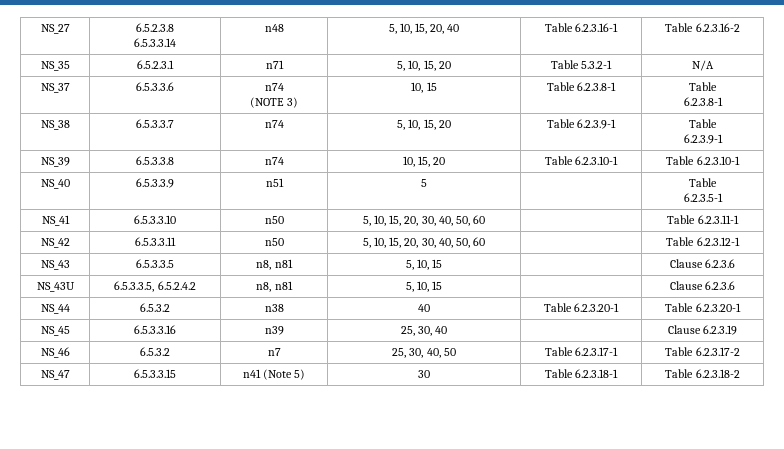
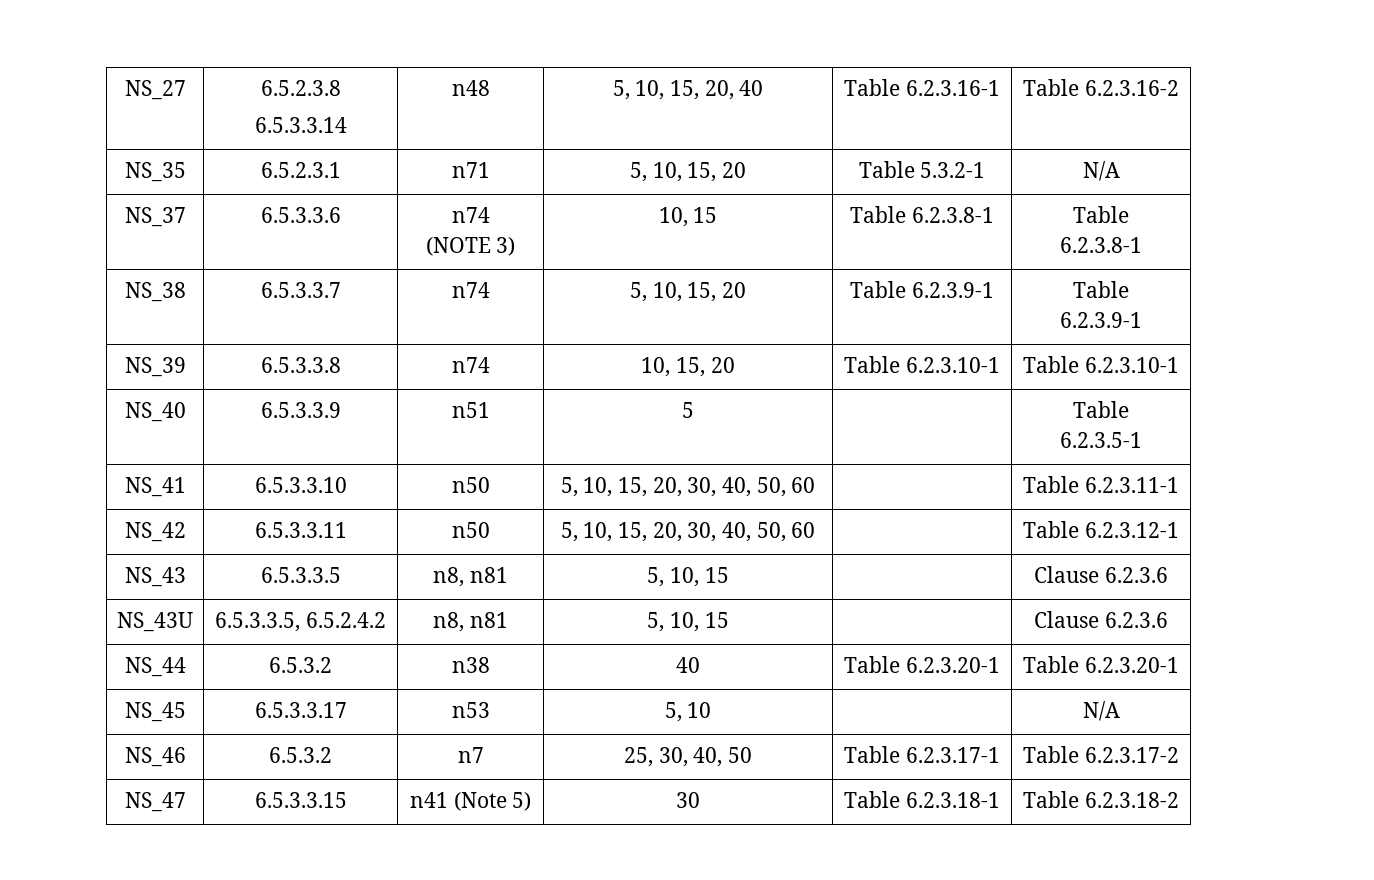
- NS_45 | 6.5.3.3.16 | n39 | 25, 30, 40 | | Clause 6.2.3.19
+ NS_45 | 6.5.3.3.17 | n53 | 5, 10 | | N/A

